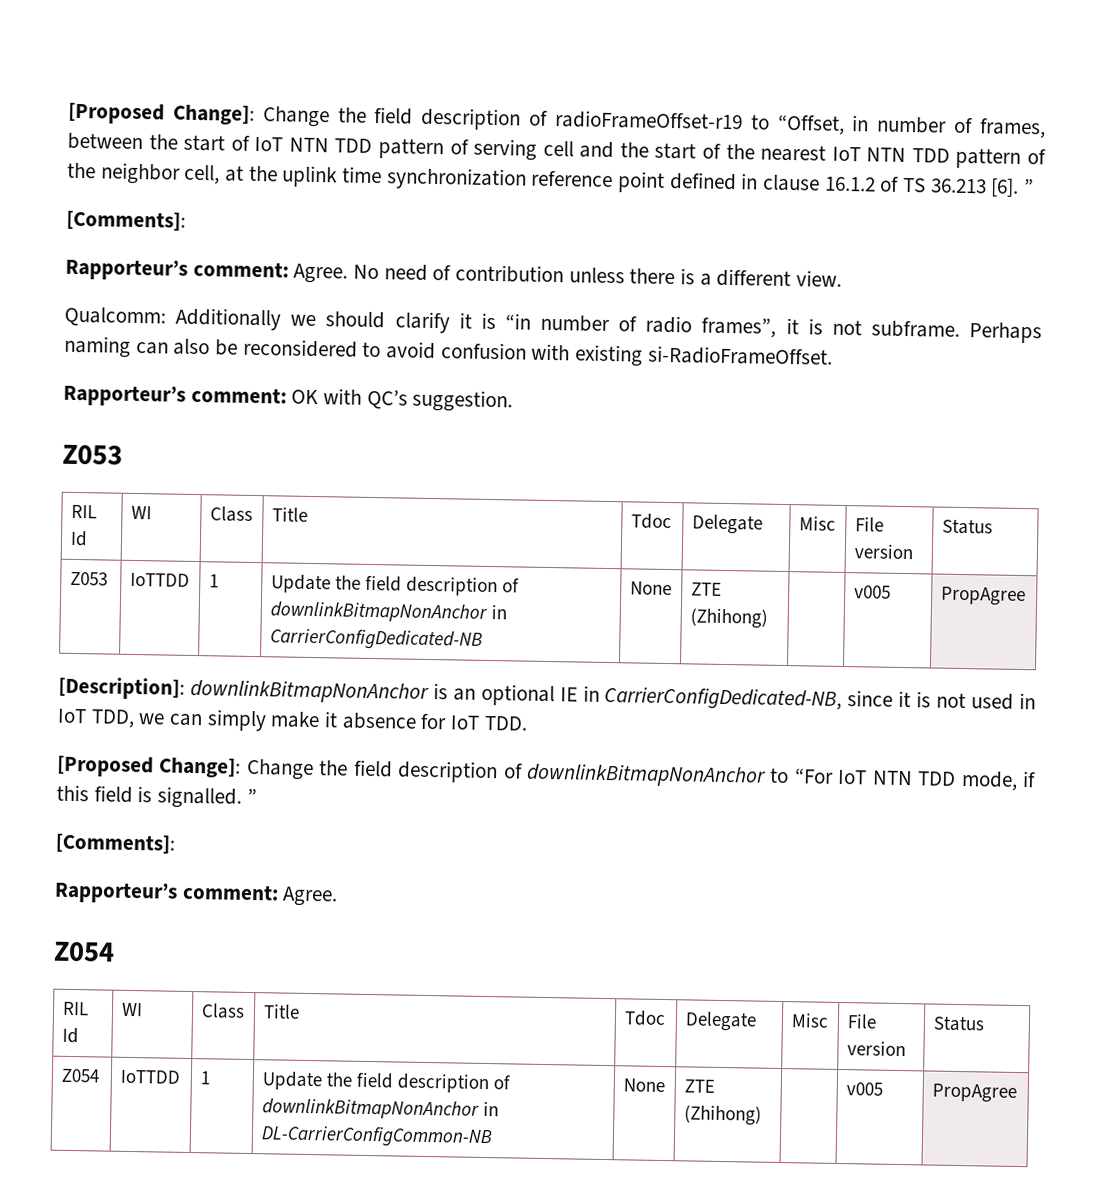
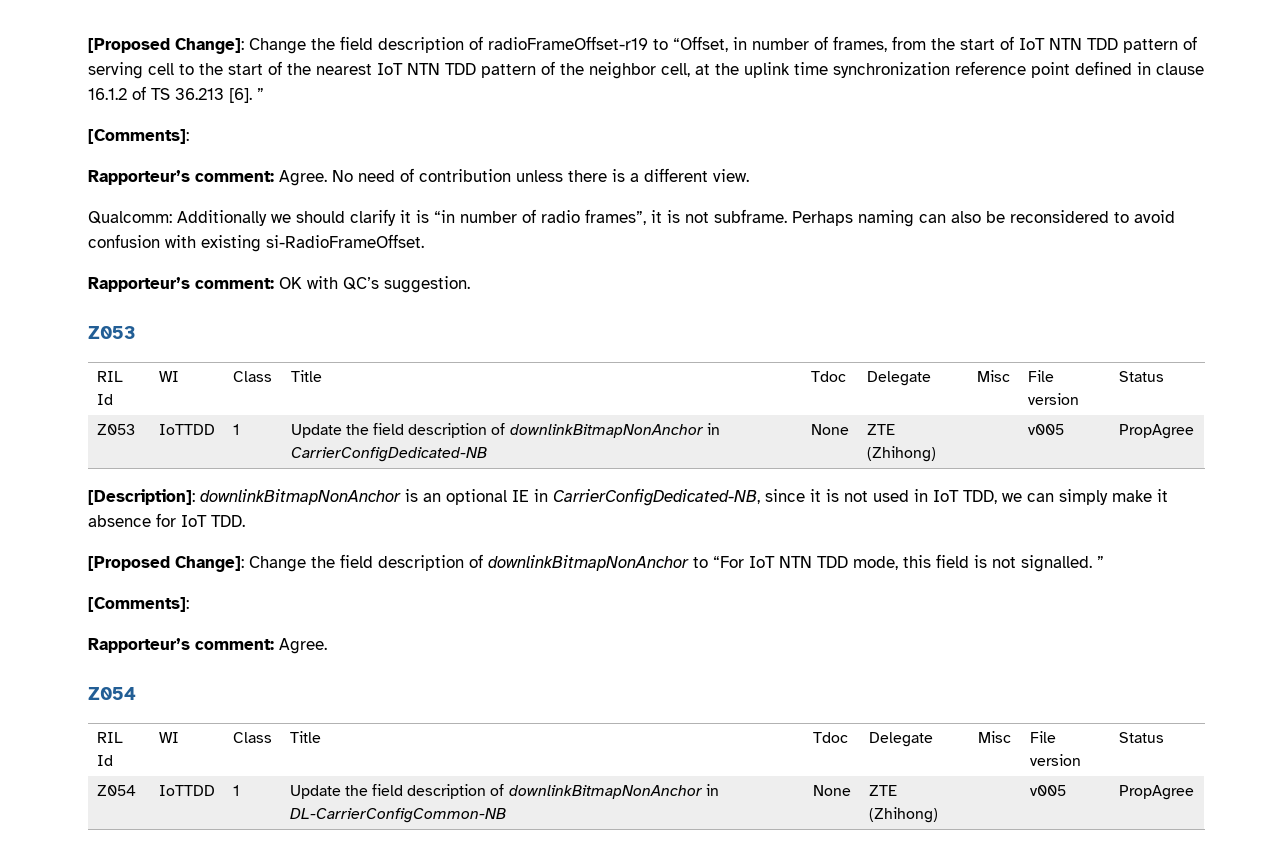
- [Proposed Change]: Change the field description of radioFrameOffset-r19 to “Offset, in number of frames, between the start of IoT NTN TDD pattern of serving cell and the start of the nearest IoT NTN TDD pattern of the neighbor cell, at the uplink time synchronization reference point defined in clause 16.1.2 of TS 36.213 [6]. ”
+ [Proposed Change]: Change the field description of radioFrameOffset-r19 to “Offset, in number of frames, from the start of IoT NTN TDD pattern of serving cell to the start of the nearest IoT NTN TDD pattern of the neighbor cell, at the uplink time synchronization reference point defined in clause 16.1.2 of TS 36.213 [6]. ”
- [Proposed Change]: Change the field description of downlinkBitmapNonAnchor to “For IoT NTN TDD mode, if this field is signalled. ”
+ [Proposed Change]: Change the field description of downlinkBitmapNonAnchor to “For IoT NTN TDD mode, this field is not signalled. ”

